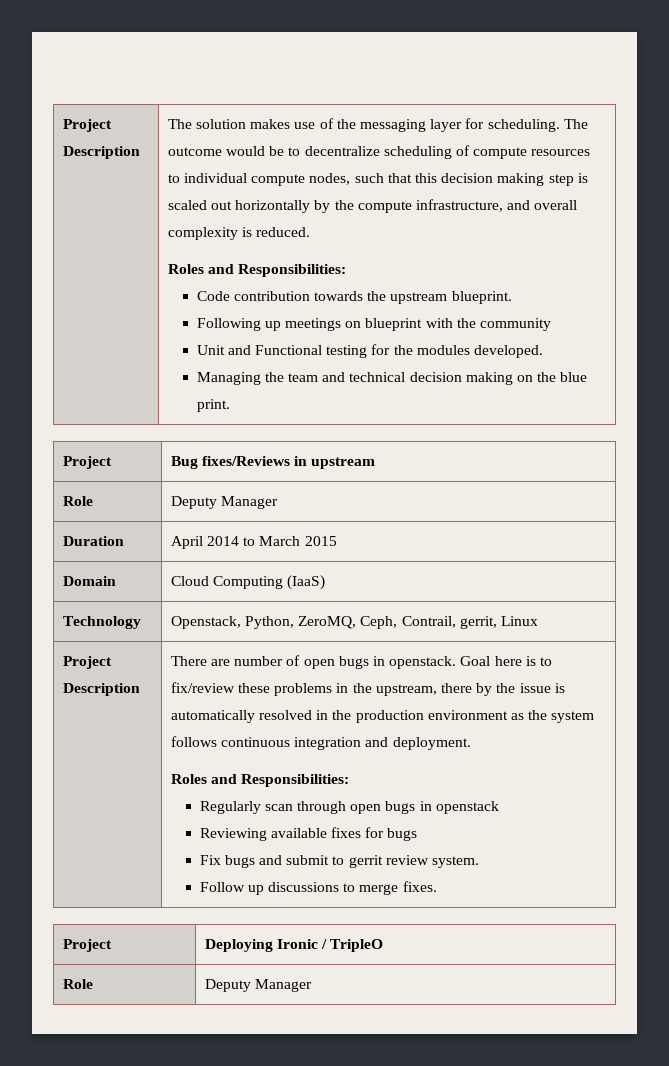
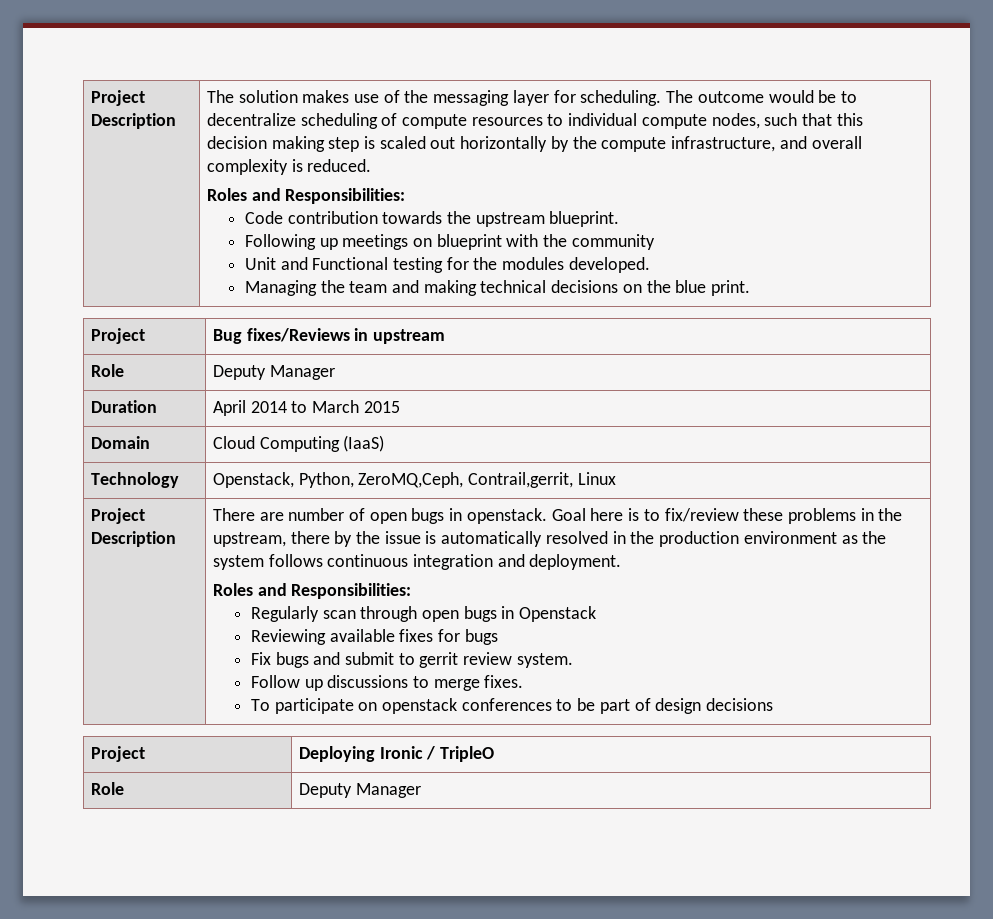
- Managing the team and technical decision making on the blue print.
+ Managing the team and making technical decisions on the blue print.
- Technology | Openstack, Python, ZeroMQ, Ceph, Contrail, gerrit, Linux
+ Technology | Openstack, Python, ZeroMQ,Ceph, Contrail,gerrit, Linux
- Regularly scan through open bugs in openstack
+ Regularly scan through open bugs in Openstack
+ To participate on openstack conferences to be part of design decisions

